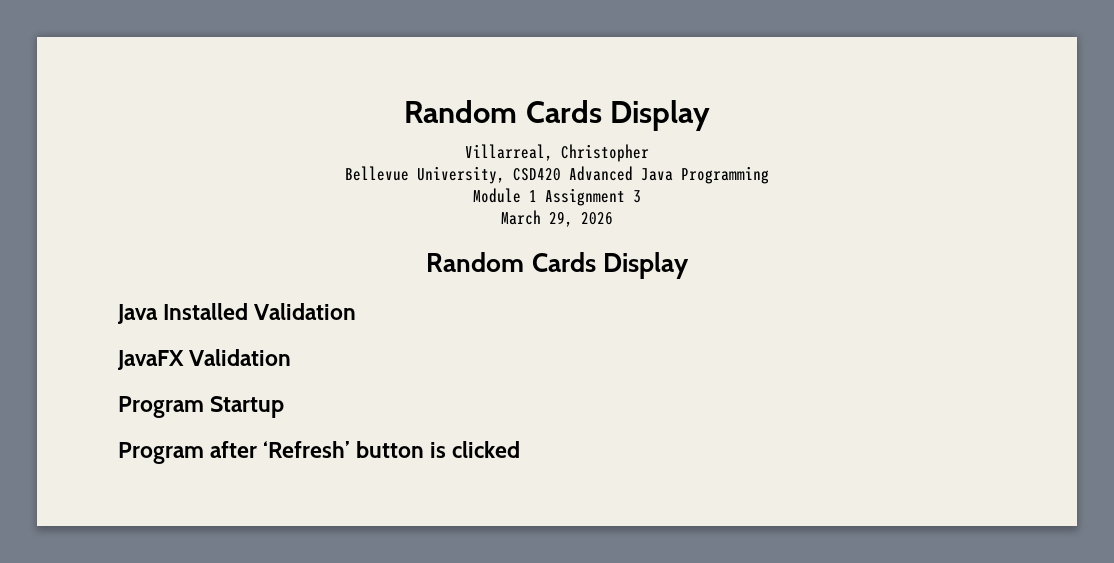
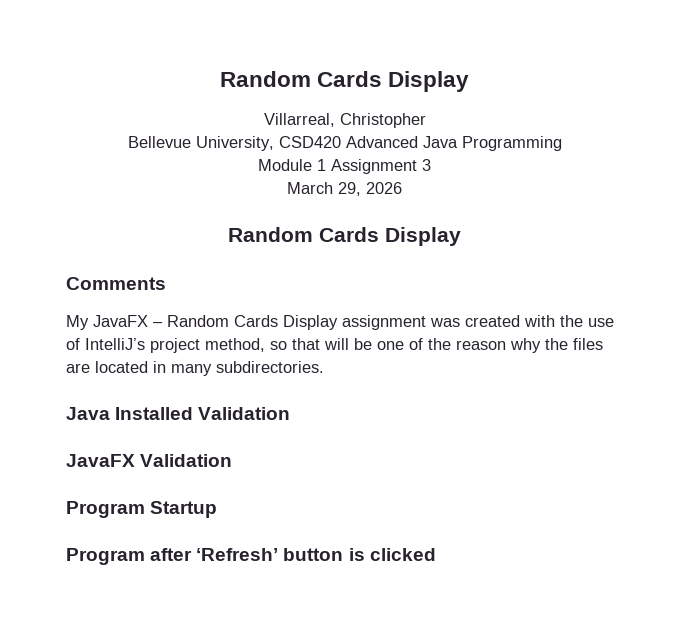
+ Comments
+ My JavaFX – Random Cards Display assignment was created with the use of IntelliJ’s project method, so that will be one of the reason why the files are located in many subdirectories.

